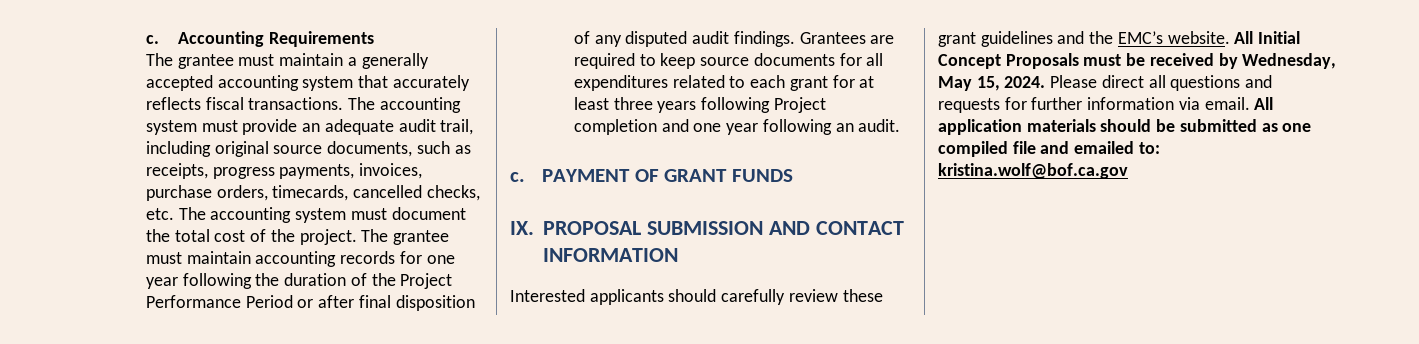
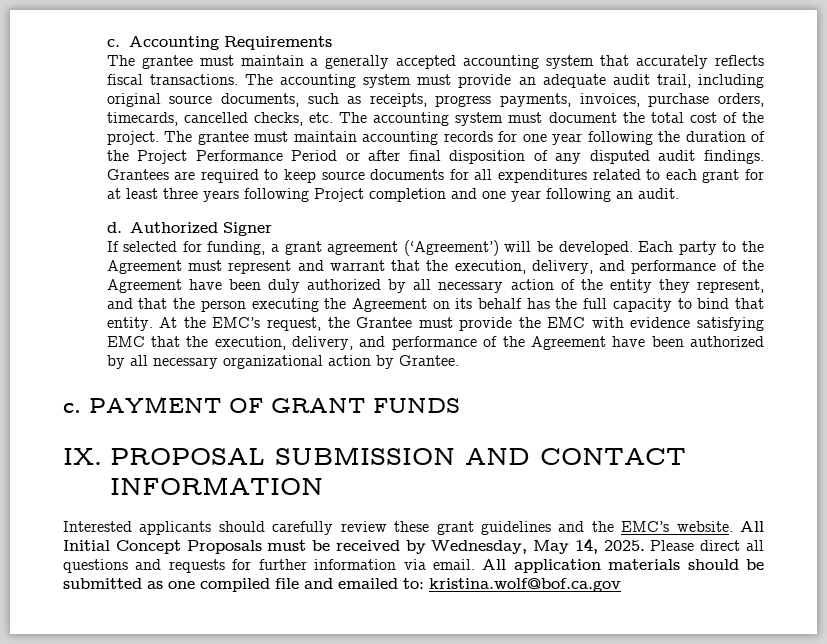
+ d. Authorized Signer
+ If selected for funding, a grant agreement (‘Agreement’) will be developed. Each party to the Agreement must represent and warrant that the execution, delivery, and performance of the Agreement have been duly authorized by all necessary action of the entity they represent, and that the person executing the Agreement on its behalf has the full capacity to bind that entity. At the EMC’s request, the Grantee must provide the EMC with evidence satisfying EMC that the execution, delivery, and performance of the Agreement have been authorized by all necessary organizational action by Grantee.
- All Initial Concept Proposals must be received by Wednesday, May 15, 2024.
+ All Initial Concept Proposals must be received by Wednesday, May 14, 2025.

